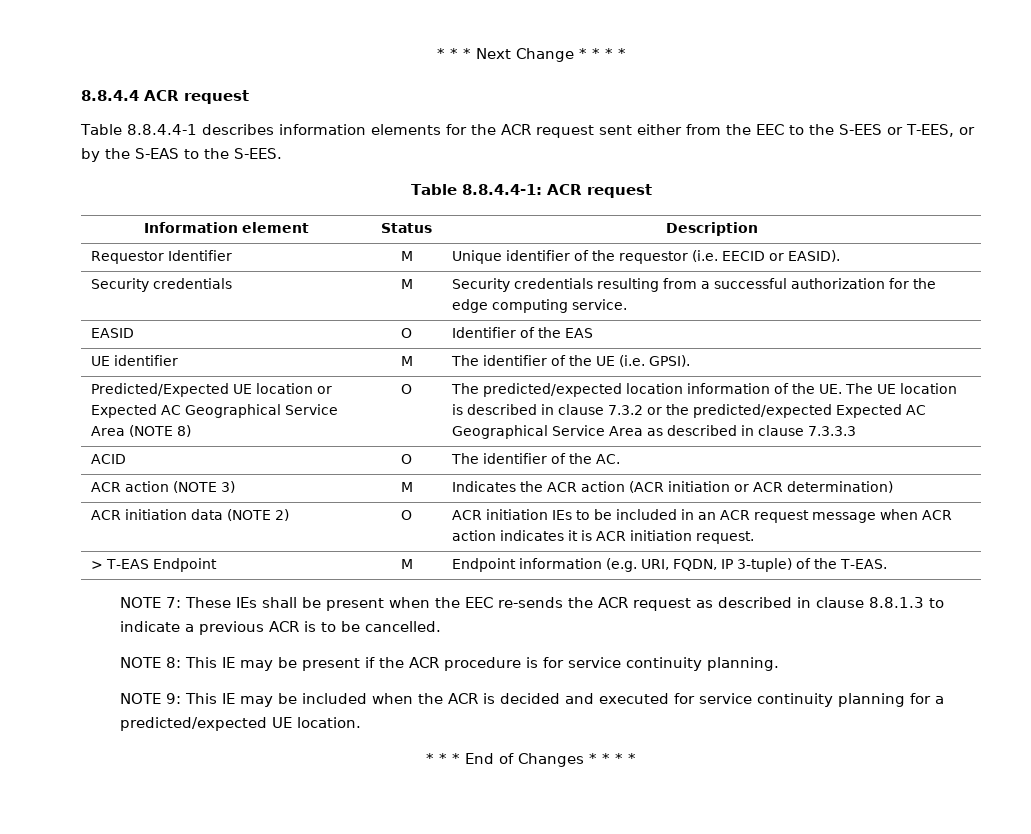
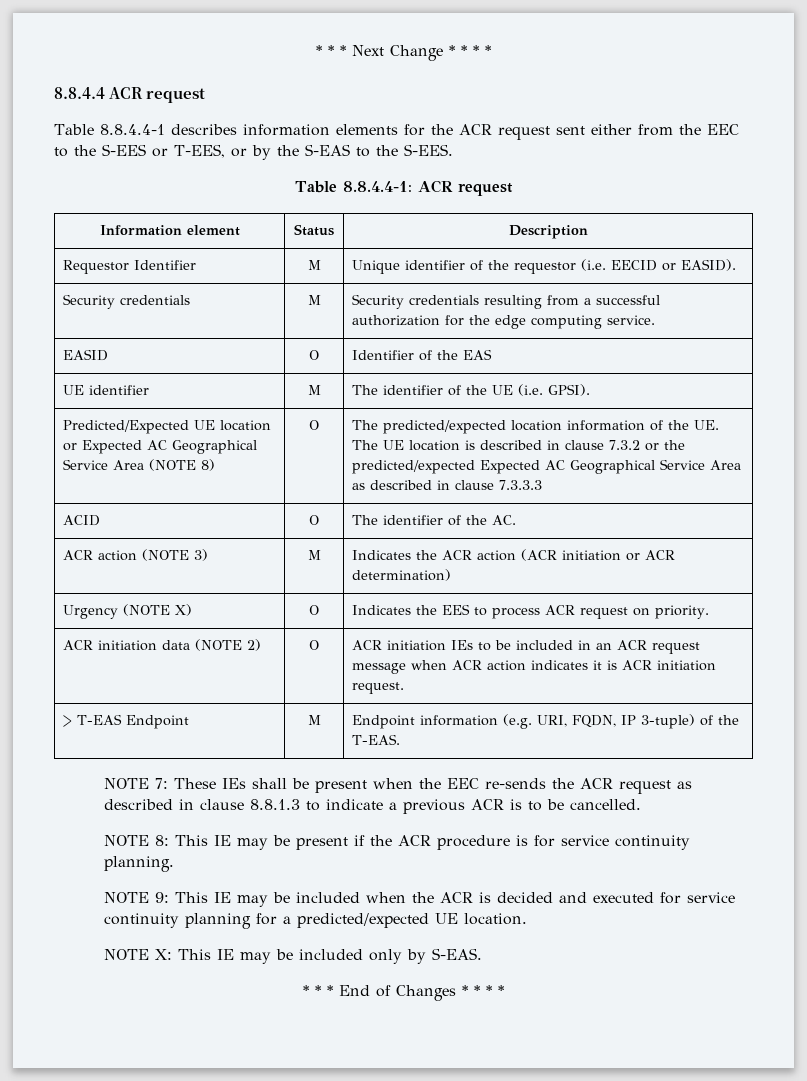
+ Urgency (NOTE X) | O | Indicates the EES to process ACR request on priority.
+ NOTE X: This IE may be included only by S-EAS.

